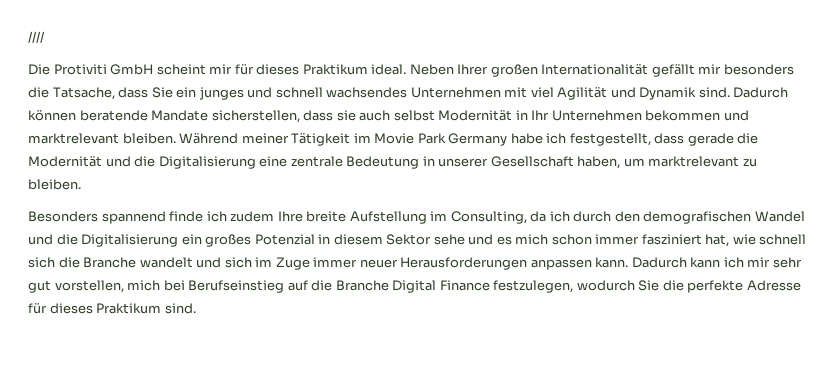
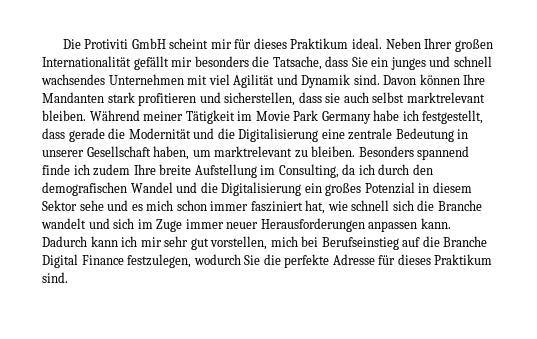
- ////
- Dadurch können beratende Mandate sicherstellen, dass sie auch selbst Modernität in Ihr Unternehmen bekommen und marktrelevant bleiben.
+ Davon können Ihre Mandanten stark profitieren und sicherstellen, dass sie auch selbst marktrelevant bleiben.
- Während meiner Tätigkeit im Movie Park Germany habe ich festgestellt, dass gerade die Modernität und die Digitalisierung eine zentrale Bedeutung in unserer Gesellschaft haben, um marktrelevant zu bleiben.
- Besonders spannend finde ich zudem Ihre breite Aufstellung im Consulting, da ich durch den demografischen Wandel und die Digitalisierung ein großes Potenzial in diesem Sektor sehe und es mich schon immer fasziniert hat, wie schnell sich die Branche wandelt und sich im Zuge immer neuer Herausforderungen anpassen kann.
+ Während meiner Tätigkeit im Movie Park Germany habe ich festgestellt, dass gerade die Modernität und die Digitalisierung eine zentrale Bedeutung in unserer Gesellschaft haben, um marktrelevant zu bleiben. Besonders spannend finde ich zudem Ihre breite Aufstellung im Consulting, da ich durch den demografischen Wandel und die Digitalisierung ein großes Potenzial in diesem Sektor sehe und es mich schon immer fasziniert hat, wie schnell sich die Branche wandelt und sich im Zuge immer neuer Herausforderungen anpassen kann.

